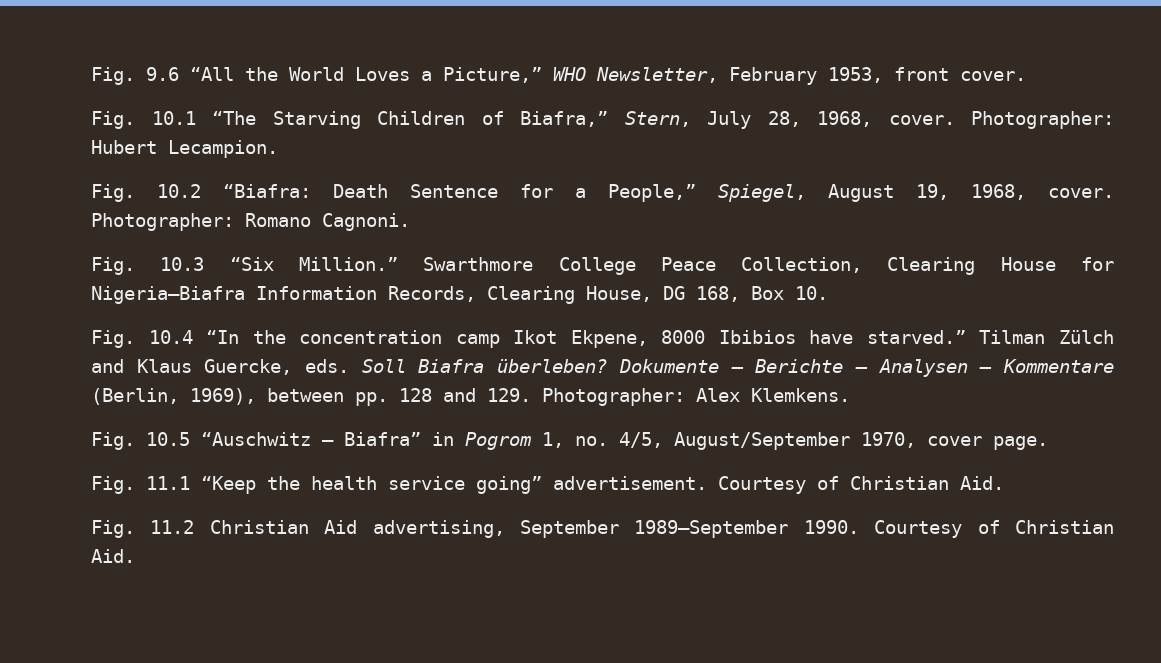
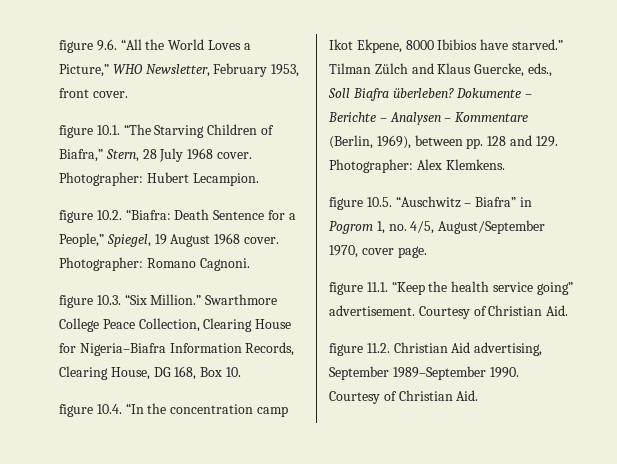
- Fig. 9.6 “All the World Loves a Picture,” WHO Newsletter, February 1953, front cover.
+ figure 9.6. “All the World Loves a Picture,” WHO Newsletter, February 1953, front cover.
- Fig. 10.1 “The Starving Children of Biafra,” Stern, July 28, 1968, cover.
+ figure 10.1. “The Starving Children of Biafra,” Stern, 28 July 1968 cover.
- Fig. 10.2 “Biafra: Death Sentence for a People,” Spiegel, August 19, 1968, cover.
+ figure 10.2. “Biafra: Death Sentence for a People,” Spiegel, 19 August 1968 cover.
- Fig. 10.3 “Six Million.”
+ figure 10.3. “Six Million.”
- Fig. 10.4 “In the concentration camp Ikot Ekpene, 8000 Ibibios have starved.”
+ figure 10.4. “In the concentration camp Ikot Ekpene, 8000 Ibibios have starved.”
- Tilman Zülch and Klaus Guercke, eds. Soll Biafra überleben?
+ Tilman Zülch and Klaus Guercke, eds., Soll Biafra überleben?
- Fig. 10.5 “Auschwitz – Biafra” in Pogrom 1, no. 4/5, August/September 1970, cover page.
+ figure 10.5. “Auschwitz – Biafra” in Pogrom 1, no. 4/5, August/September 1970, cover page.
- Fig. 11.1 “Keep the health service going” advertisement.
+ figure 11.1. “Keep the health service going” advertisement.
- Fig. 11.2 Christian Aid advertising, September 1989–September 1990.
+ figure 11.2. Christian Aid advertising, September 1989–September 1990.

